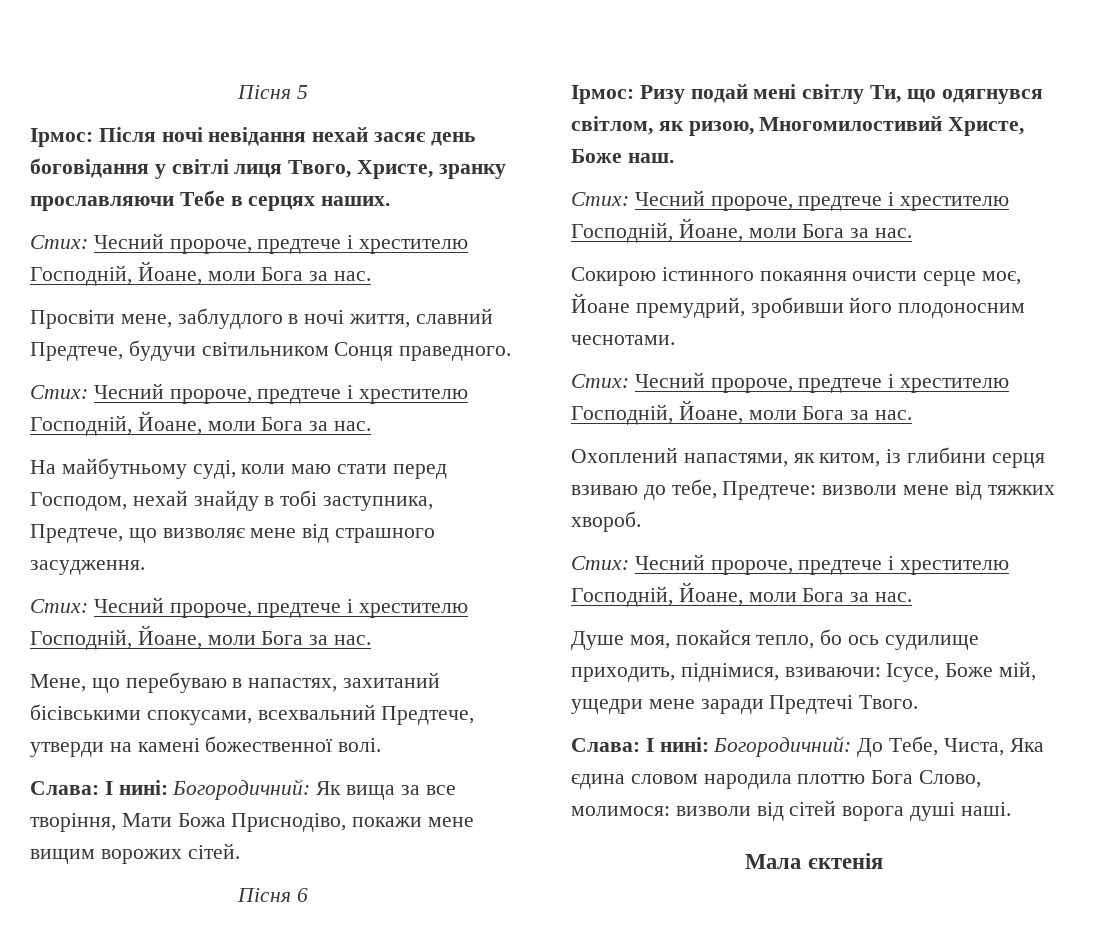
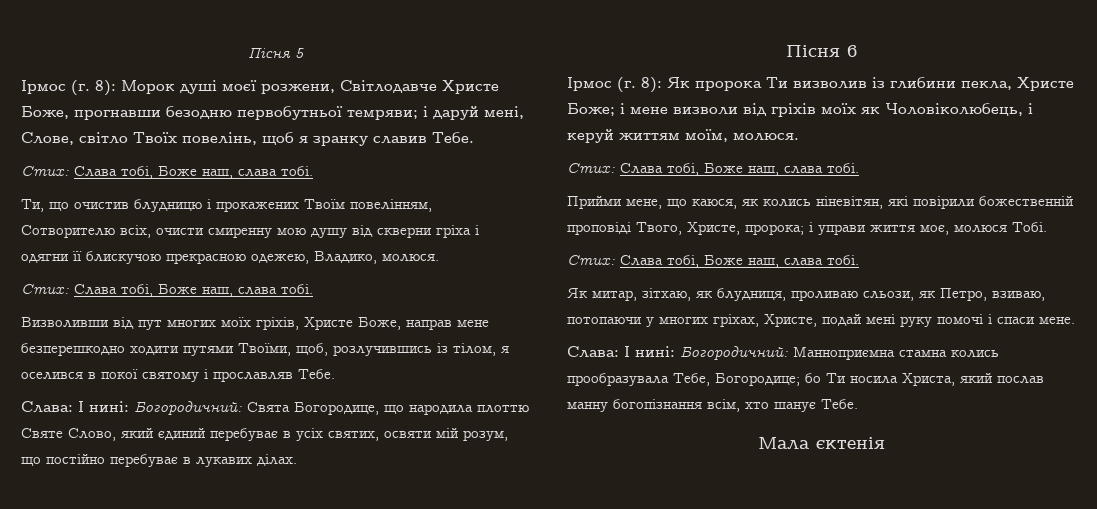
- Ірмос: Після ночі невідання нехай засяє день боговідання у світлі лиця Твого, Христе, зранку прославляючи Тебе в серцях наших.
- Стих: Чесний пророче, предтече і хрестителю Господній, Йоане, моли Бога за нас.
- Просвіти мене, заблудлого в ночі життя, славний Предтече, будучи світильником Сонця праведного.
- Стих: Чесний пророче, предтече і хрестителю Господній, Йоане, моли Бога за нас.
- На майбутньому суді, коли маю стати перед Господом, нехай знайду в тобі заступника, Предтече, що визволяє мене від страшного засудження.
- Стих: Чесний пророче, предтече і хрестителю Господній, Йоане, моли Бога за нас.
- Мене, що перебуваю в напастях, захитаний бісівськими спокусами, всехвальний Предтече, утверди на камені божественної волі.
- Слава: І нині: Богородичний: Як вища за все творіння, Мати Божа Приснодіво, покажи мене вищим ворожих сітей.
+ Ірмос (г. 8): Морок душі моєї розжени, Світлодавче Христе Боже, прогнавши безодню первобутньої темряви; і даруй мені, Слове, світло Твоїх повелінь, щоб я зранку славив Тебе.
+ Стих: Слава тобі, Боже наш, слава тобі.
+ Ти, що очистив блудницю і прокажених Твоїм повелінням, Сотворителю всіх, очисти смиренну мою душу від скверни гріха і одягни її блискучою прекрасною одежею, Владико, молюся.
+ Стих: Слава тобі, Боже наш, слава тобі.
+ Визволивши від пут многих моїх гріхів, Христе Боже, направ мене безперешкодно ходити путями Твоїми, щоб, розлучившись із тілом, я оселився в покої святому і прославляв Тебе.
+ Слава: І нині: Богородичний: Свята Богородице, що народила плоттю Святе Слово, який єдиний перебуває в усіх святих, освяти мій розум, що постійно перебуває в лукавих ділах.
  Пісня 6
- Ірмос: Ризу подай мені світлу Ти, що одягнувся світлом, як ризою, Многомилостивий Христе, Боже наш.
- Стих: Чесний пророче, предтече і хрестителю Господній, Йоане, моли Бога за нас.
- Сокирою істинного покаяння очисти серце моє, Йоане премудрий, зробивши його плодоносним чеснотами.
- Стих: Чесний пророче, предтече і хрестителю Господній, Йоане, моли Бога за нас.
- Охоплений напастями, як китом, із глибини серця взиваю до тебе, Предтече: визволи мене від тяжких хвороб.
- Стих: Чесний пророче, предтече і хрестителю Господній, Йоане, моли Бога за нас.
- Душе моя, покайся тепло, бо ось судилище приходить, піднімися, взиваючи: Ісусе, Боже мій, ущедри мене заради Предтечі Твого.
- Слава: І нині: Богородичний: До Тебе, Чиста, Яка єдина словом народила плоттю Бога Слово, молимося: визволи від сітей ворога душі наші.
+ Ірмос (г. 8): Як пророка Ти визволив із глибини пекла, Христе Боже; і мене визволи від гріхів моїх як Чоловіколюбець, і керуй життям моїм, молюся.
+ Стих: Слава тобі, Боже наш, слава тобі.
+ Прийми мене, що каюся, як колись ніневітян, які повірили божественній проповіді Твого, Христе, пророка; і управи життя моє, молюся Тобі.
+ Стих: Слава тобі, Боже наш, слава тобі.
+ Як митар, зітхаю, як блудниця, проливаю сльози, як Петро, взиваю, потопаючи у многих гріхах, Христе, подай мені руку помочі і спаси мене.
+ Слава: І нині: Богородичний: Манноприємна стамна колись прообразувала Тебе, Богородице; бо Ти носила Христа, який послав манну богопізнання всім, хто шанує Тебе.

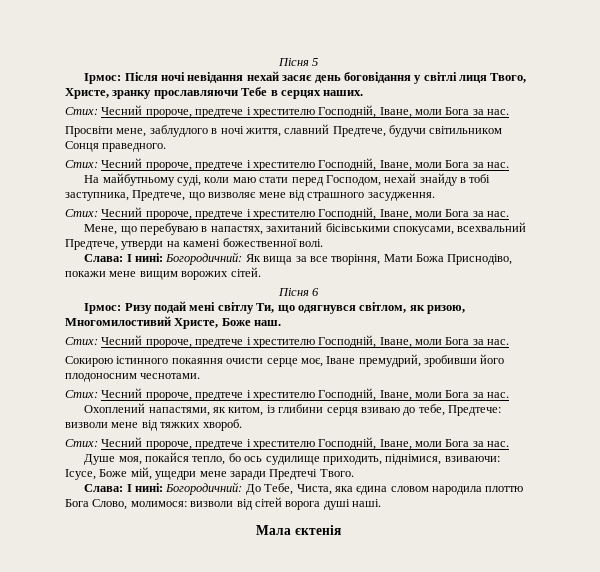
- Ірмос (г. 8): Морок душі моєї розжени, Світлодавче Христе Боже, прогнавши безодню первобутньої темряви; і даруй мені, Слове, світло Твоїх повелінь, щоб я зранку славив Тебе.
- Стих: Слава тобі, Боже наш, слава тобі.
- Ти, що очистив блудницю і прокажених Твоїм повелінням, Сотворителю всіх, очисти смиренну мою душу від скверни гріха і одягни її блискучою прекрасною одежею, Владико, молюся.
- Стих: Слава тобі, Боже наш, слава тобі.
- Визволивши від пут многих моїх гріхів, Христе Боже, направ мене безперешкодно ходити путями Твоїми, щоб, розлучившись із тілом, я оселився в покої святому і прославляв Тебе.
- Слава: І нині: Богородичний: Свята Богородице, що народила плоттю Святе Слово, який єдиний перебуває в усіх святих, освяти мій розум, що постійно перебуває в лукавих ділах.
+ Ірмос: Після ночі невідання нехай засяє день боговідання у світлі лиця Твого, Христе, зранку прославляючи Тебе в серцях наших.
+ Стих: Чесний пророче, предтече і хрестителю Господній, Іване, моли Бога за нас.
+ Просвіти мене, заблудлого в ночі життя, славний Предтече, будучи світильником Сонця праведного.
+ Стих: Чесний пророче, предтече і хрестителю Господній, Іване, моли Бога за нас.
+ На майбутньому суді, коли маю стати перед Господом, нехай знайду в тобі заступника, Предтече, що визволяє мене від страшного засудження.
+ Стих: Чесний пророче, предтече і хрестителю Господній, Іване, моли Бога за нас.
+ Мене, що перебуваю в напастях, захитаний бісівськими спокусами, всехвальний Предтече, утверди на камені божественної волі.
+ Слава: І нині: Богородичний: Як вища за все творіння, Мати Божа Приснодіво, покажи мене вищим ворожих сітей.
  Пісня 6
- Ірмос (г. 8): Як пророка Ти визволив із глибини пекла, Христе Боже; і мене визволи від гріхів моїх як Чоловіколюбець, і керуй життям моїм, молюся.
- Стих: Слава тобі, Боже наш, слава тобі.
- Прийми мене, що каюся, як колись ніневітян, які повірили божественній проповіді Твого, Христе, пророка; і управи життя моє, молюся Тобі.
- Стих: Слава тобі, Боже наш, слава тобі.
- Як митар, зітхаю, як блудниця, проливаю сльози, як Петро, взиваю, потопаючи у многих гріхах, Христе, подай мені руку помочі і спаси мене.
- Слава: І нині: Богородичний: Манноприємна стамна колись прообразувала Тебе, Богородице; бо Ти носила Христа, який послав манну богопізнання всім, хто шанує Тебе.
+ Ірмос: Ризу подай мені світлу Ти, що одягнувся світлом, як ризою, Многомилостивий Христе, Боже наш.
+ Стих: Чесний пророче, предтече і хрестителю Господній, Іване, моли Бога за нас.
+ Сокирою істинного покаяння очисти серце моє, Іване премудрий, зробивши його плодоносним чеснотами.
+ Стих: Чесний пророче, предтече і хрестителю Господній, Іване, моли Бога за нас.
+ Охоплений напастями, як китом, із глибини серця взиваю до тебе, Предтече: визволи мене від тяжких хвороб.
+ Стих: Чесний пророче, предтече і хрестителю Господній, Іване, моли Бога за нас.
+ Душе моя, покайся тепло, бо ось судилище приходить, піднімися, взиваючи: Ісусе, Боже мій, ущедри мене заради Предтечі Твого.
+ Слава: І нині: Богородичний: До Тебе, Чиста, яка єдина словом народила плоттю Бога Слово, молимося: визволи від сітей ворога душі наші.

